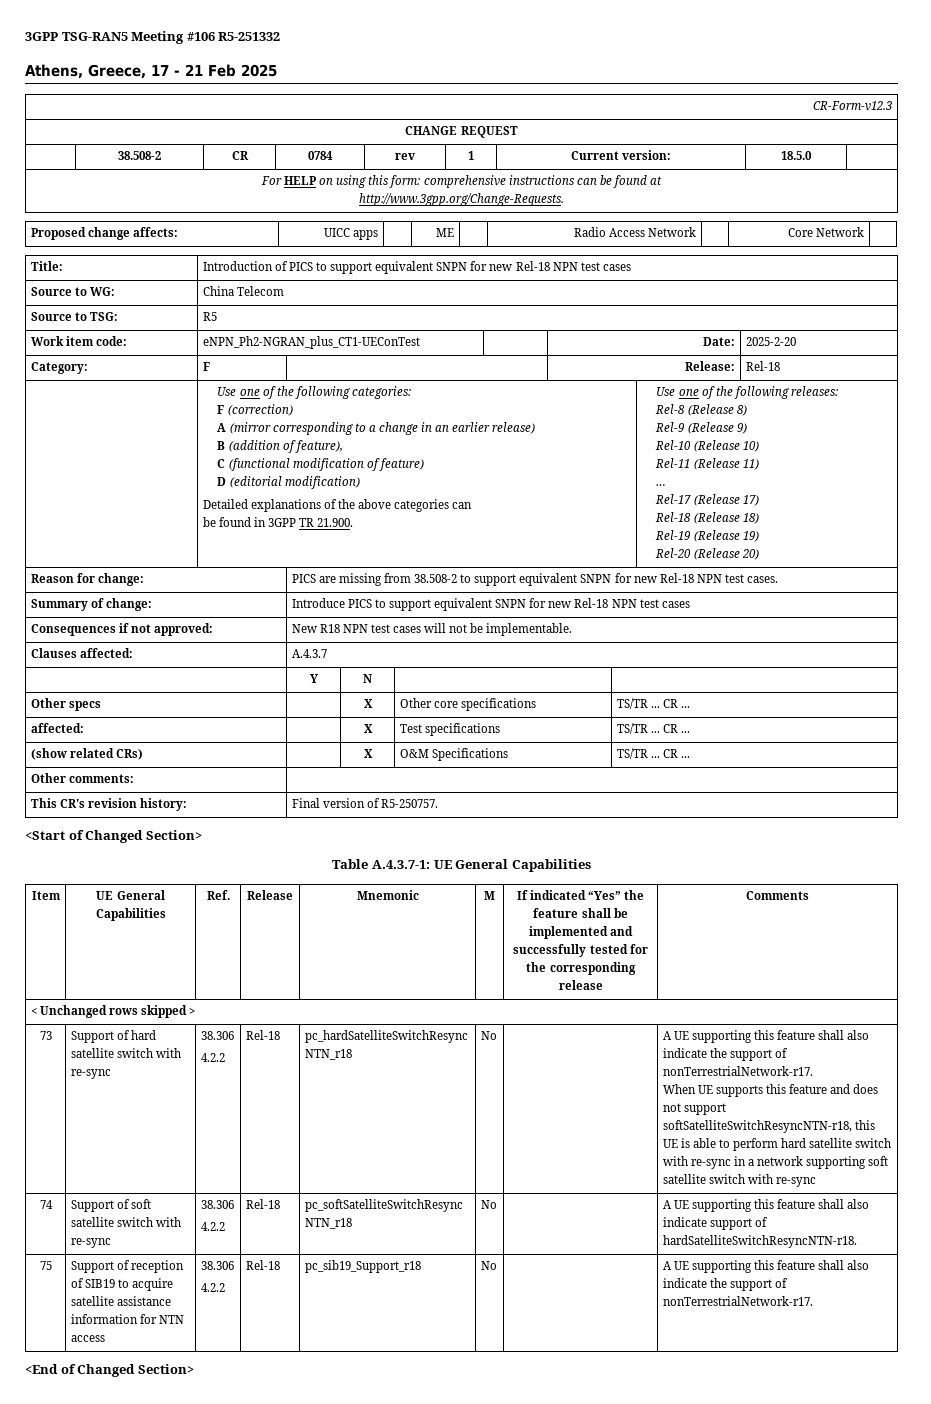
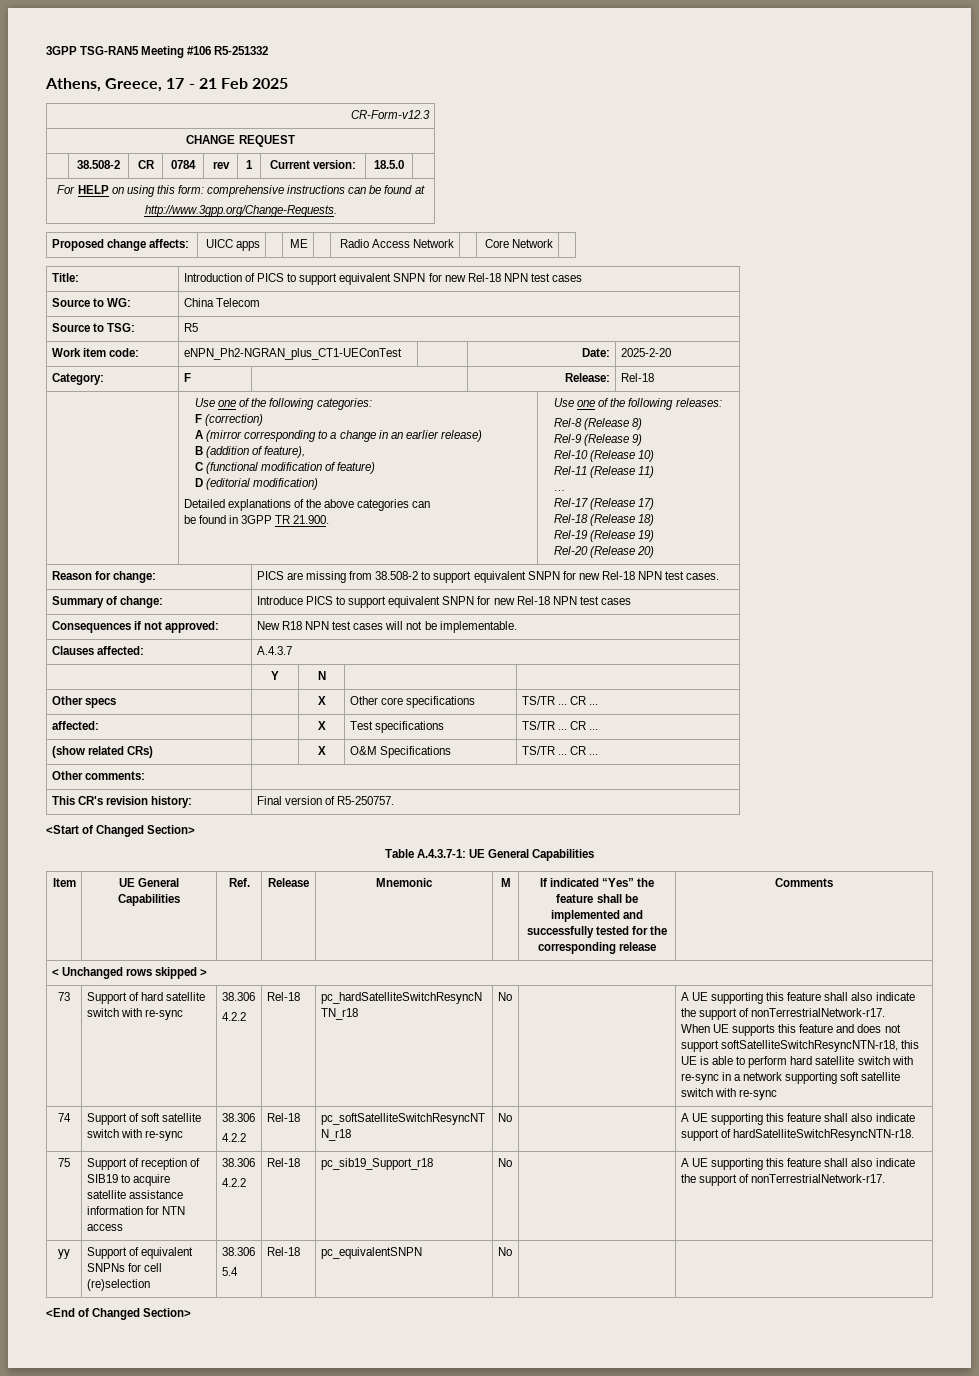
+ yy | Support of equivalent SNPNs for cell (re)selection | 38.306
+ 5.4 | Rel-18 | pc_equivalentSNPN | No | |

